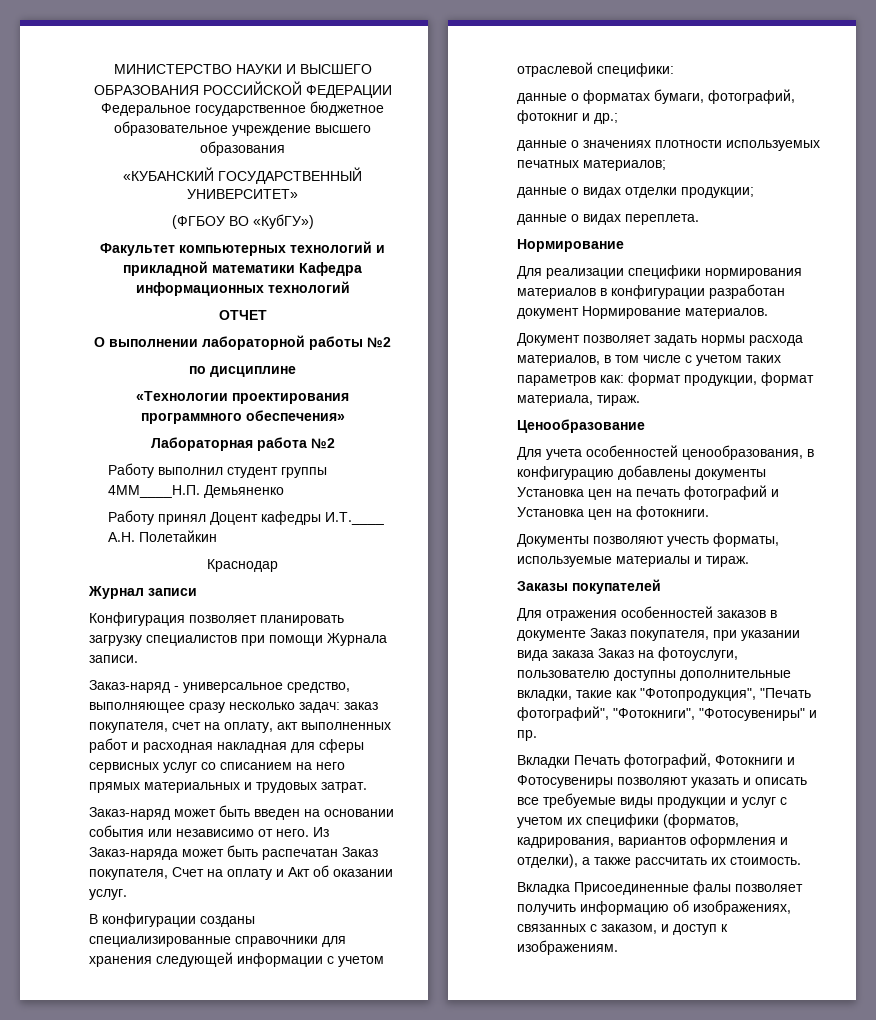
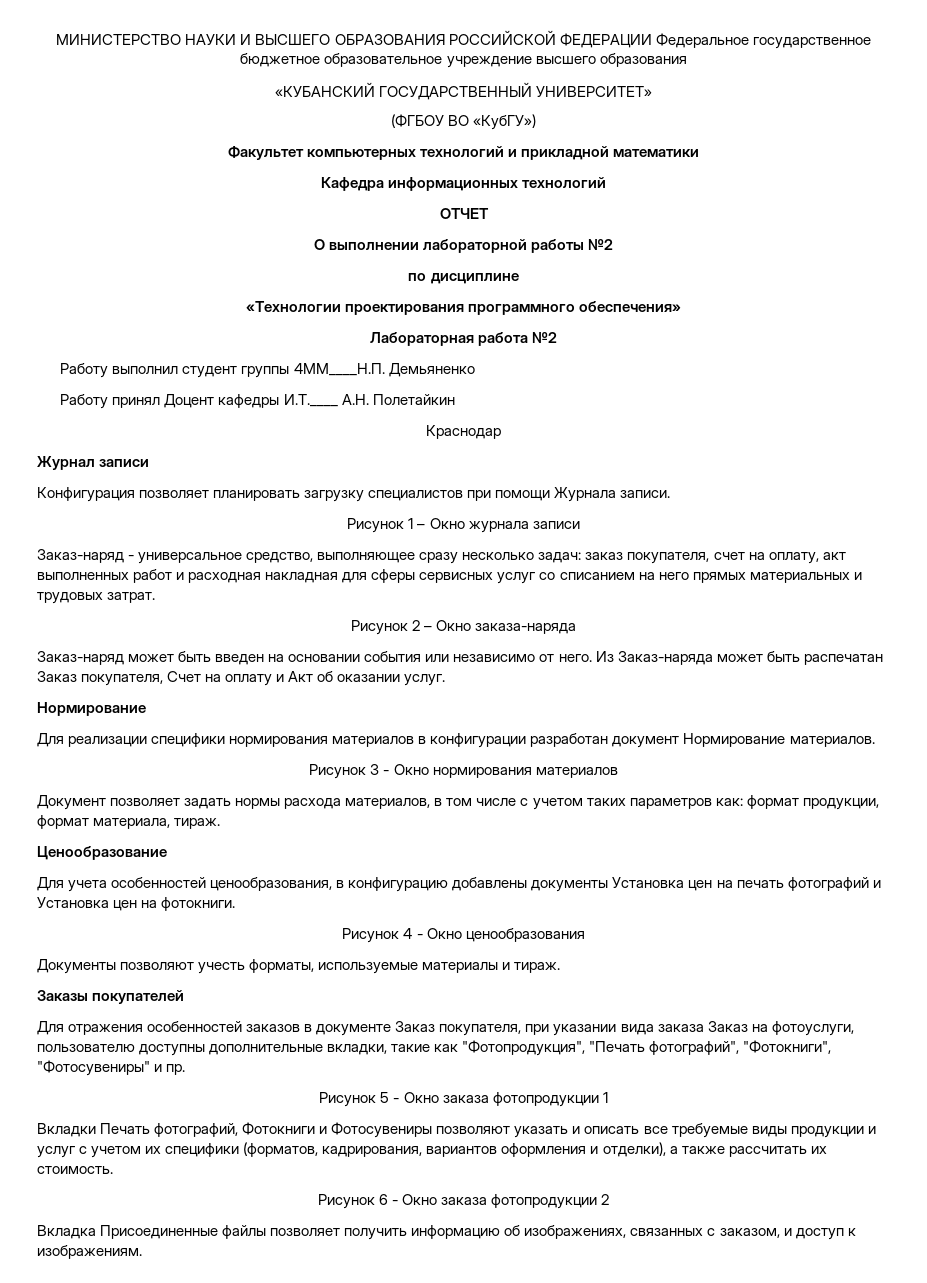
- Факультет компьютерных технологий и прикладной математики Кафедра информационных технологий
+ Факультет компьютерных технологий и прикладной математики
+ Кафедра информационных технологий
+ Рисунок 1 – Окно журнала записи
+ Рисунок 2 – Окно заказа-наряда
- В конфигурации созданы специализированные справочники для хранения следующей информации с учетом отраслевой специфики:
- данные о форматах бумаги, фотографий, фотокниг и др.;
- данные о значениях плотности используемых печатных материалов;
- данные о видах отделки продукции;
- данные о видах переплета.
+ Рисунок 3 - Окно нормирования материалов
+ Рисунок 4 - Окно ценообразования
+ Рисунок 5 - Окно заказа фотопродукции 1
+ Рисунок 6 - Окно заказа фотопродукции 2
- Вкладка Присоединенные фалы позволяет получить информацию об изображениях, связанных с заказом, и доступ к изображениям.
+ Вкладка Присоединенные файлы позволяет получить информацию об изображениях, связанных с заказом, и доступ к изображениям.

